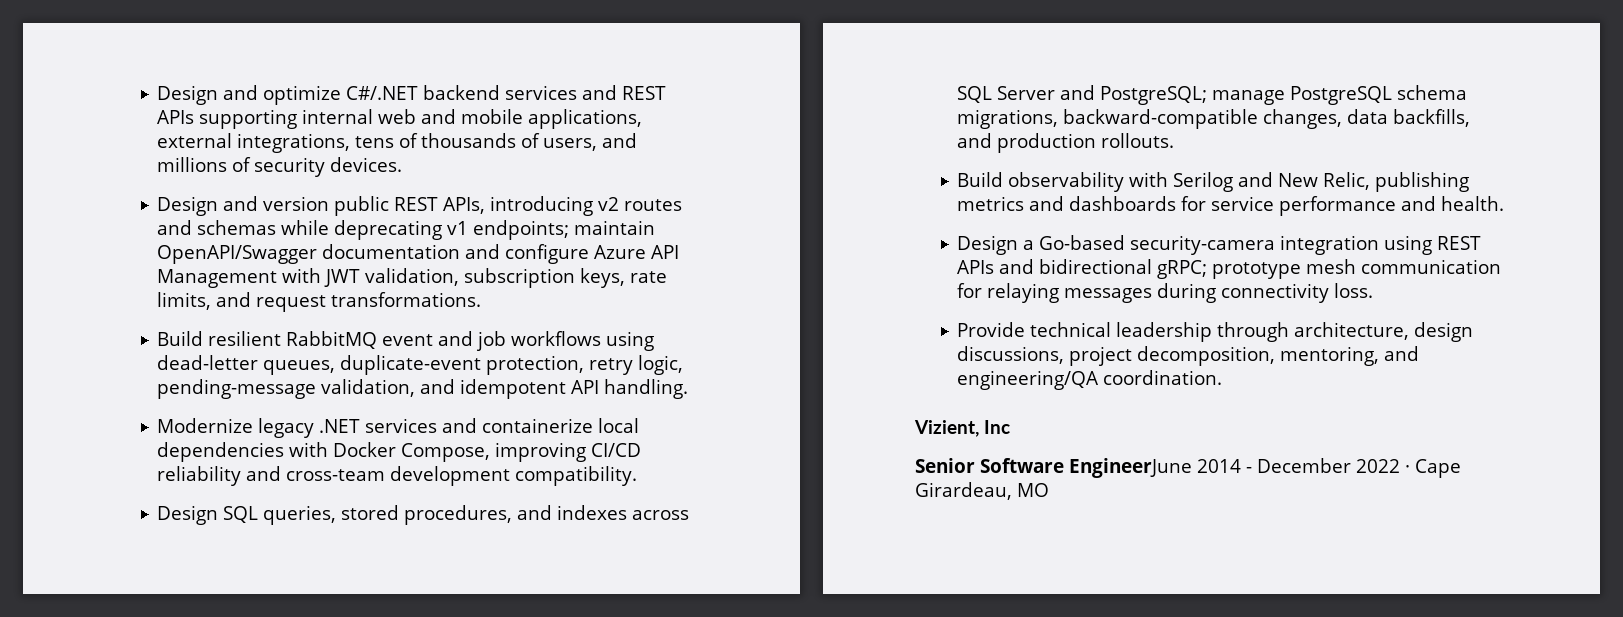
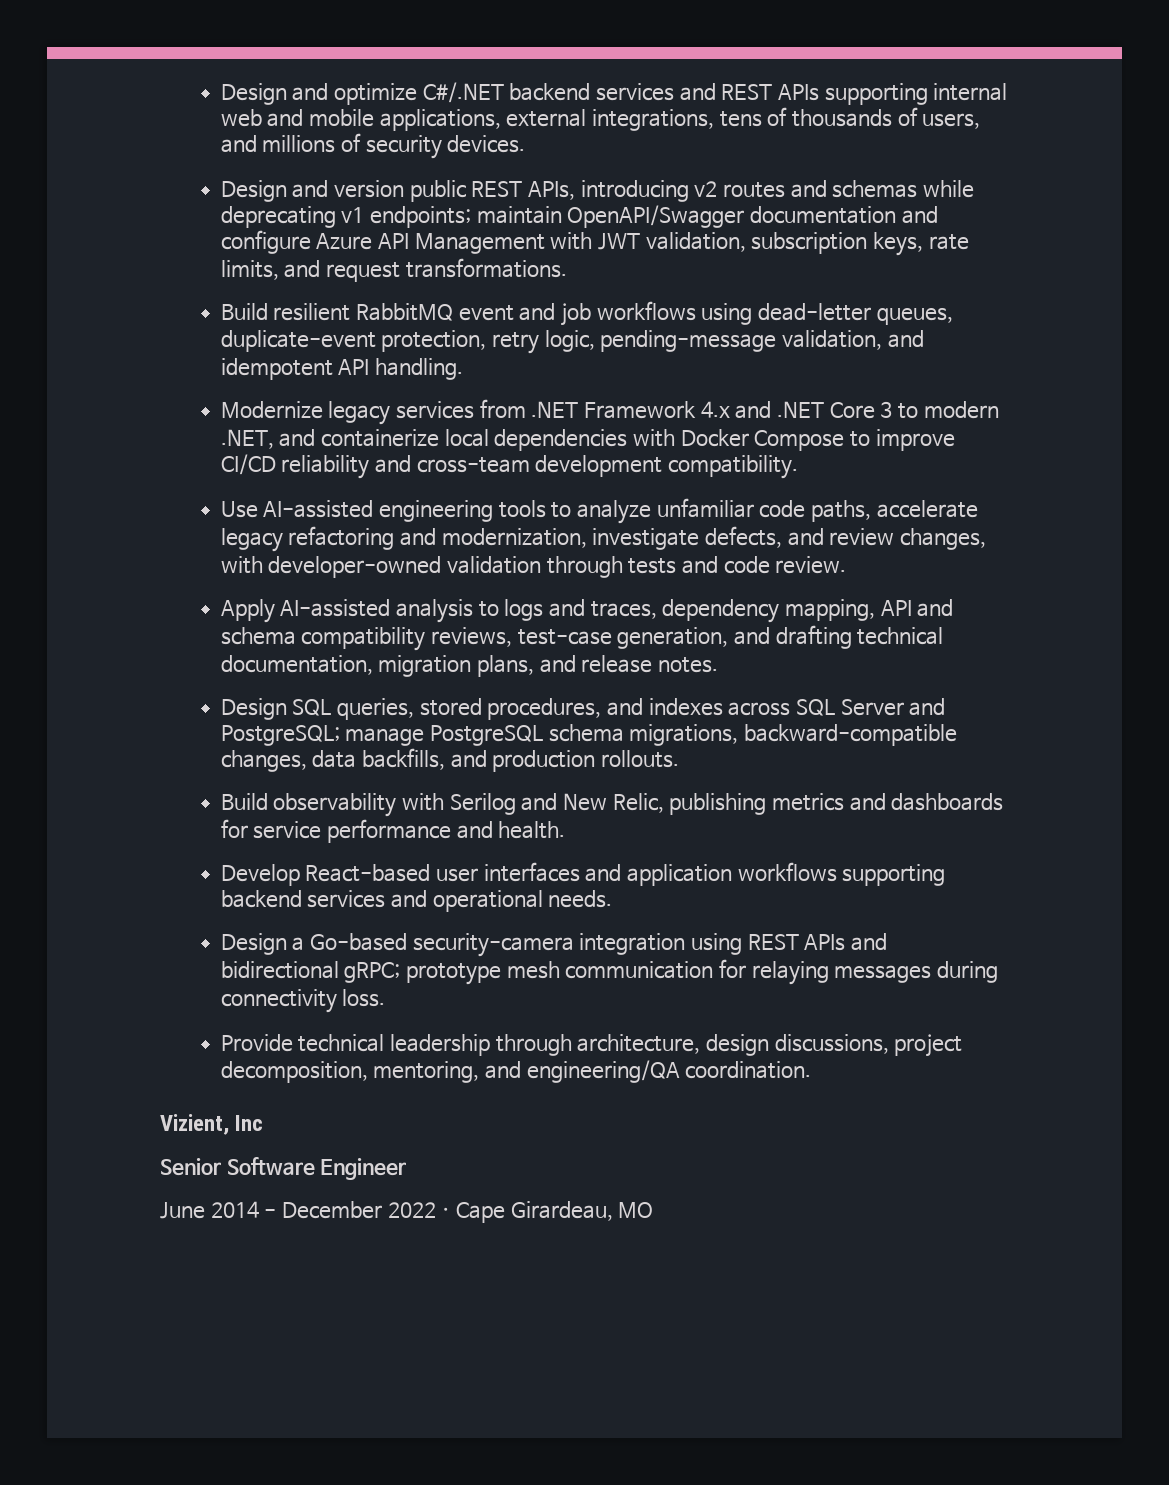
- Modernize legacy .NET services and containerize local dependencies with Docker Compose, improving CI/CD reliability and cross-team development compatibility.
+ Modernize legacy services from .NET Framework 4.x and .NET Core 3 to modern .NET, and containerize local dependencies with Docker Compose to improve CI/CD reliability and cross-team development compatibility.
+ Use AI-assisted engineering tools to analyze unfamiliar code paths, accelerate legacy refactoring and modernization, investigate defects, and review changes, with developer-owned validation through tests and code review.
+ Apply AI-assisted analysis to logs and traces, dependency mapping, API and schema compatibility reviews, test-case generation, and drafting technical documentation, migration plans, and release notes.
+ Develop React-based user interfaces and application workflows supporting backend services and operational needs.
- Senior Software EngineerJune 2014 - December 2022 · Cape Girardeau, MO
+ Senior Software Engineer
+ June 2014 - December 2022 · Cape Girardeau, MO

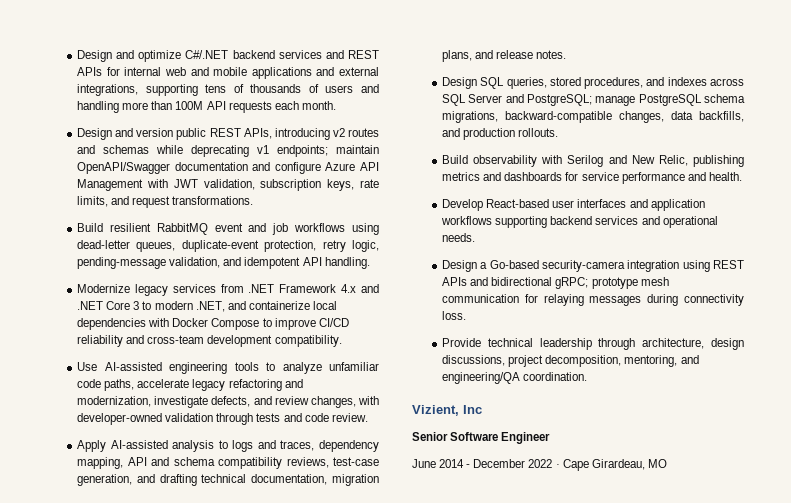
- Design and optimize C#/.NET backend services and REST APIs supporting internal web and mobile applications, external integrations, tens of thousands of users, and millions of security devices.
+ Design and optimize C#/.NET backend services and REST APIs for internal web and mobile applications and external integrations, supporting tens of thousands of users and handling more than 100M API requests each month.

